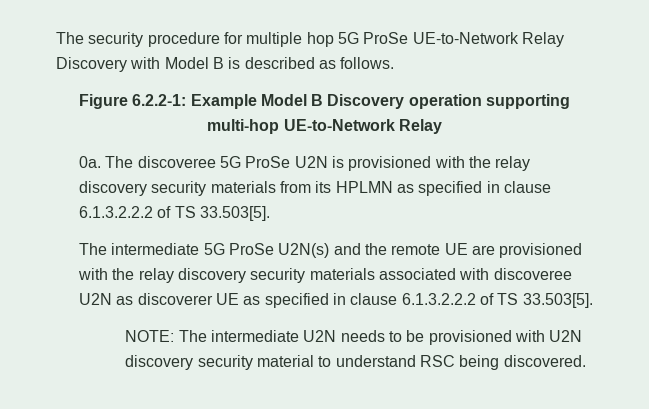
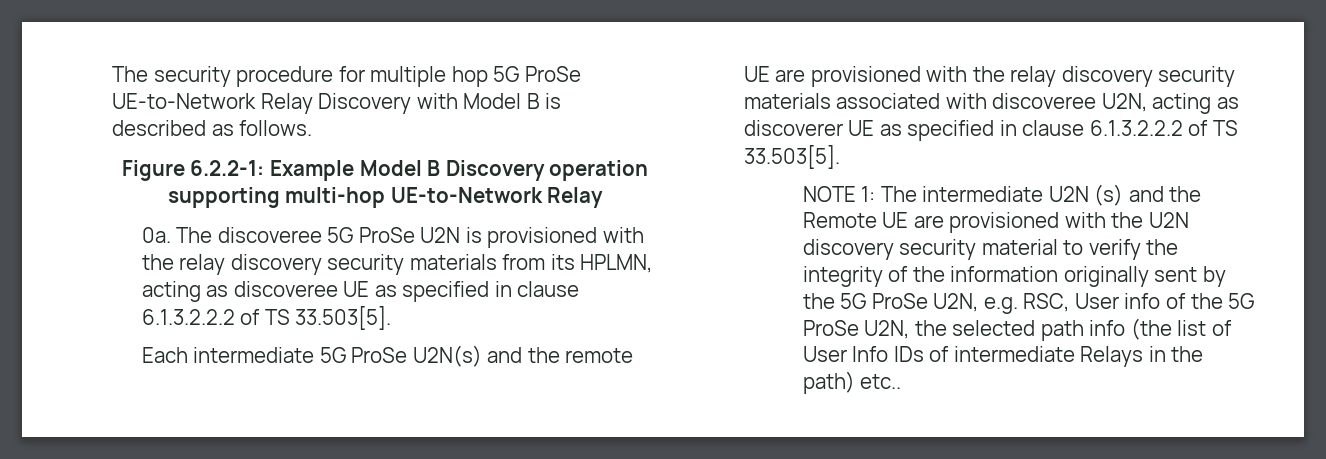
- The discoveree 5G ProSe U2N is provisioned with the relay discovery security materials from its HPLMN as specified in clause 6.1.3.2.2.2 of TS 33.503[5].
- The intermediate 5G ProSe U2N(s) and the remote UE are provisioned with the relay discovery security materials associated with discoveree U2N as discoverer UE as specified in clause 6.1.3.2.2.2 of TS 33.503[5].
+ The discoveree 5G ProSe U2N is provisioned with the relay discovery security materials from its HPLMN, acting as discoveree UE as specified in clause 6.1.3.2.2.2 of TS 33.503[5].
+ Each intermediate 5G ProSe U2N(s) and the remote UE are provisioned with the relay discovery security materials associated with discoveree U2N, acting as discoverer UE as specified in clause 6.1.3.2.2.2 of TS 33.503[5].
- NOTE: The intermediate U2N needs to be provisioned with U2N discovery security material to understand RSC being discovered.
+ NOTE 1: The intermediate U2N (s) and the Remote UE are provisioned with the U2N discovery security material to verify the integrity of the information originally sent by the 5G ProSe U2N, e.g. RSC, User info of the 5G ProSe U2N, the selected path info (the list of User Info IDs of intermediate Relays in the path) etc..

